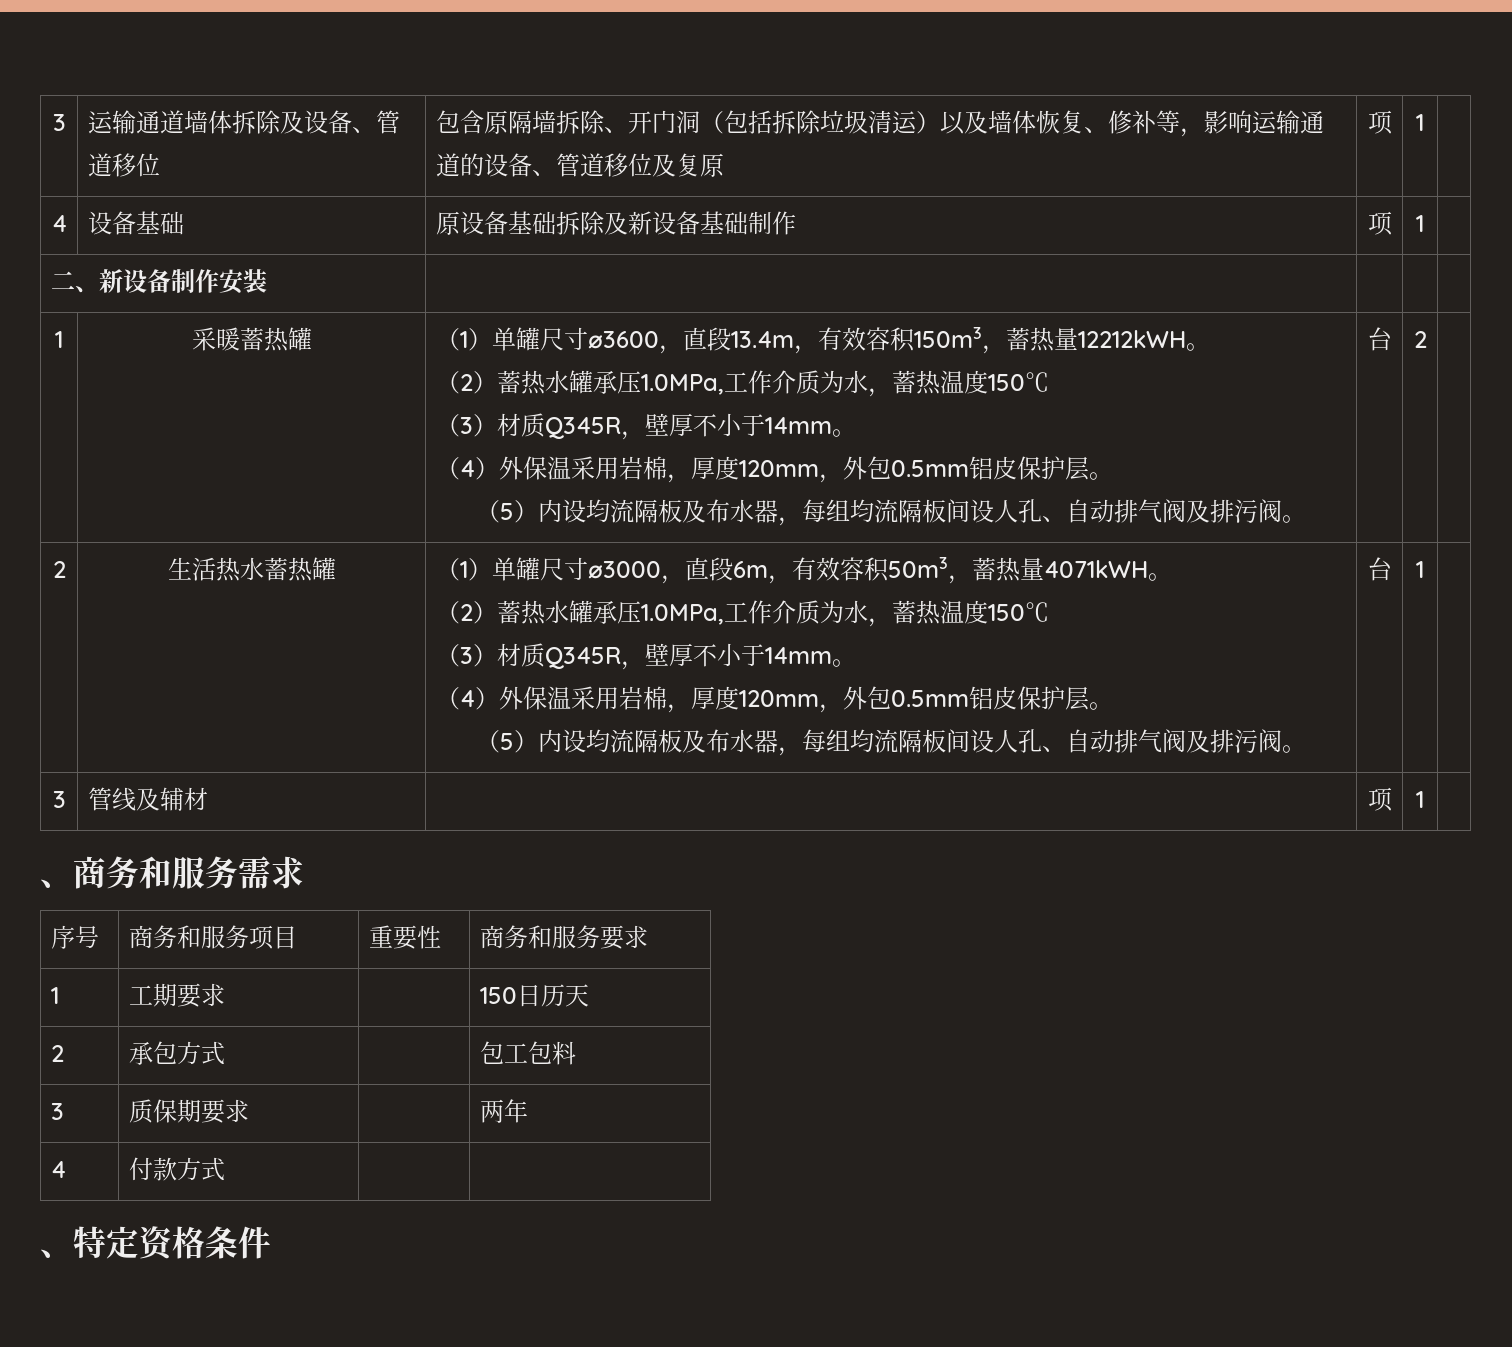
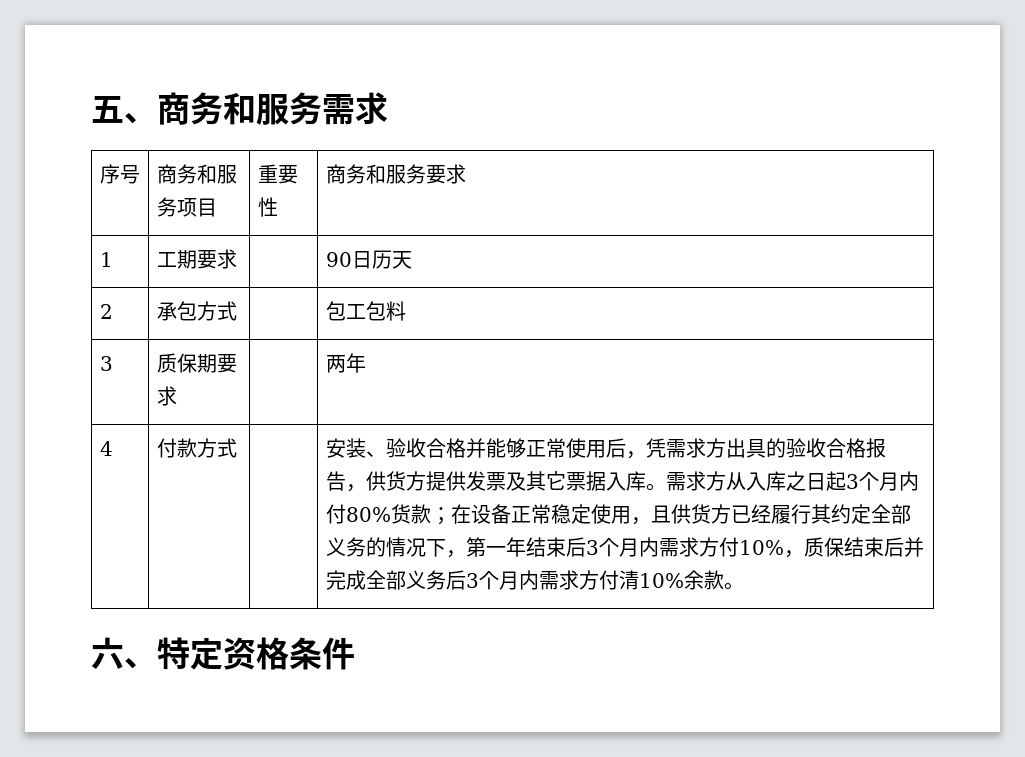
- 3 | 运输通道墙体拆除及设备、管道移位 | 包含原隔墙拆除、开门洞（包括拆除垃圾清运）以及墙体恢复、修补等，影响运输通道的设备、管道移位及复原 | 项 | 1 |
- 4 | 设备基础 | 原设备基础拆除及新设备基础制作 | 项 | 1 |
- 二、新设备制作安装 | | | |
- 1 | 采暖蓄热罐 | （1）单罐尺寸∅3600，直段13.4m，有效容积150m3，蓄热量12212kWH。
- （2）蓄热水罐承压1.0MPa,工作介质为水，蓄热温度150℃
- （3）材质Q345R，壁厚不小于14mm。
- （4）外保温采用岩棉，厚度120mm，外包0.5mm铝皮保护层。
- （5）内设均流隔板及布水器，每组均流隔板间设人孔、自动排气阀及排污阀。 | 台 | 2 |
- 2 | 生活热水蓄热罐 | （1）单罐尺寸∅3000，直段6m，有效容积50m3，蓄热量4071kWH。
- （2）蓄热水罐承压1.0MPa,工作介质为水，蓄热温度150℃
- （3）材质Q345R，壁厚不小于14mm。
- （4）外保温采用岩棉，厚度120mm，外包0.5mm铝皮保护层。
- （5）内设均流隔板及布水器，每组均流隔板间设人孔、自动排气阀及排污阀。 | 台 | 1 |
- 3 | 管线及辅材 | | 项 | 1 |
- 、商务和服务需求
+ 五、商务和服务需求
- 1 | 工期要求 | | 150日历天
+ 1 | 工期要求 | | 90日历天
- 、特定资格条件
+ 安装、验收合格并能够正常使用后，凭需求方出具的验收合格报告，供货方提供发票及其它票据入库。需求方从入库之日起3个月内付80%货款；在设备正常稳定使用，且供货方已经履行其约定全部义务的情况下，第一年结束后3个月内需求方付10%，质保结束后并完成全部义务后3个月内需求方付清10%余款。
+ 六、特定资格条件

